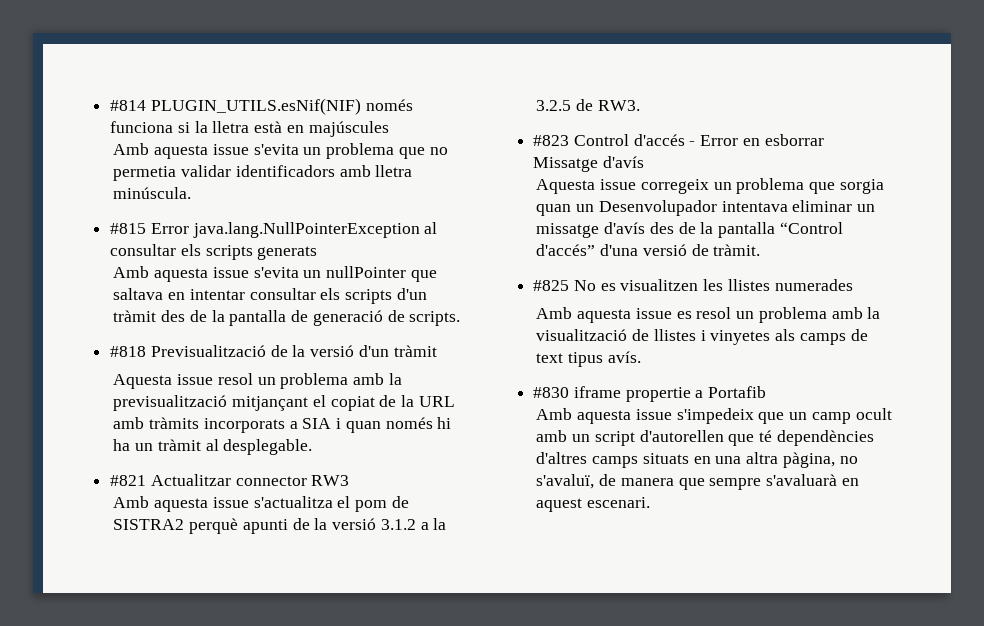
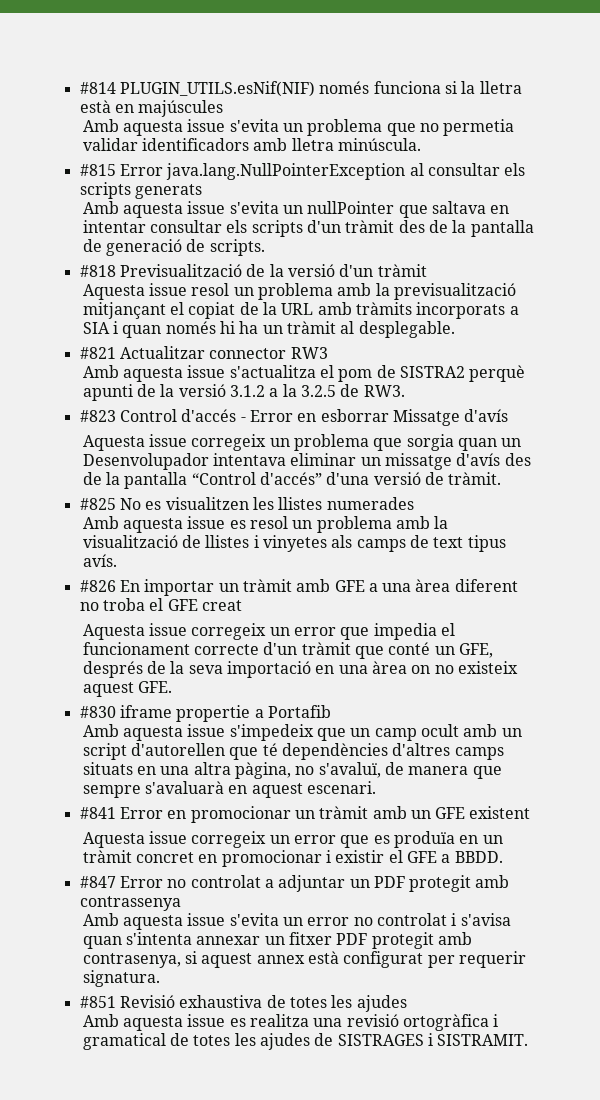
+ #826 En importar un tràmit amb GFE a una àrea diferent no troba el GFE creat
+ Aquesta issue corregeix un error que impedia el funcionament correcte d'un tràmit que conté un GFE, després de la seva importació en una àrea on no existeix aquest GFE.
+ #841 Error en promocionar un tràmit amb un GFE existent
+ Aquesta issue corregeix un error que es produïa en un tràmit concret en promocionar i existir el GFE a BBDD.
+ #847 Error no controlat a adjuntar un PDF protegit amb contrassenya
+ Amb aquesta issue s'evita un error no controlat i s'avisa quan s'intenta annexar un fitxer PDF protegit amb contrasenya, si aquest annex està configurat per requerir signatura.
+ #851 Revisió exhaustiva de totes les ajudes
+ Amb aquesta issue es realitza una revisió ortogràfica i gramatical de totes les ajudes de SISTRAGES i SISTRAMIT.

